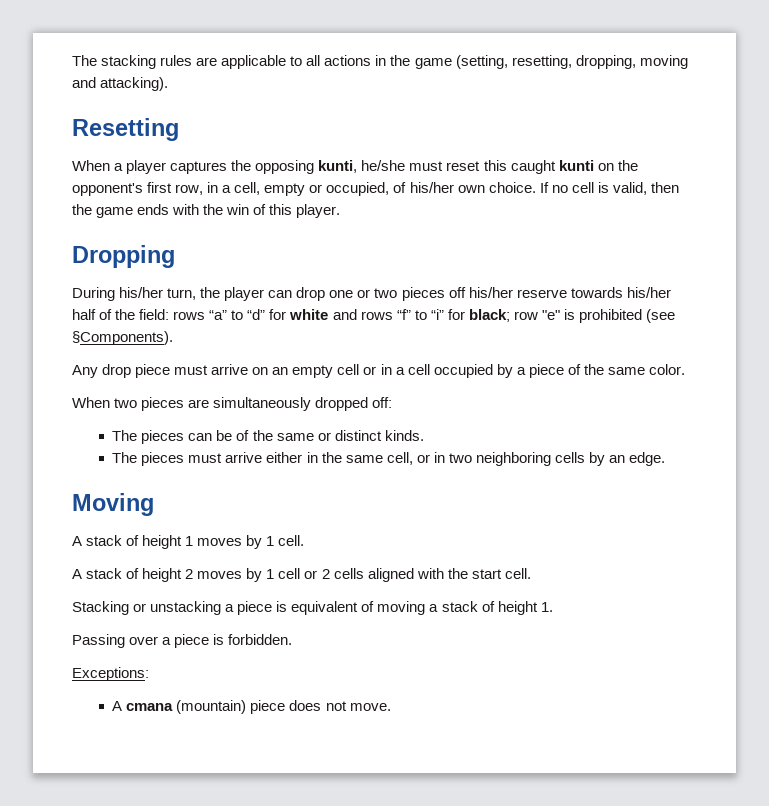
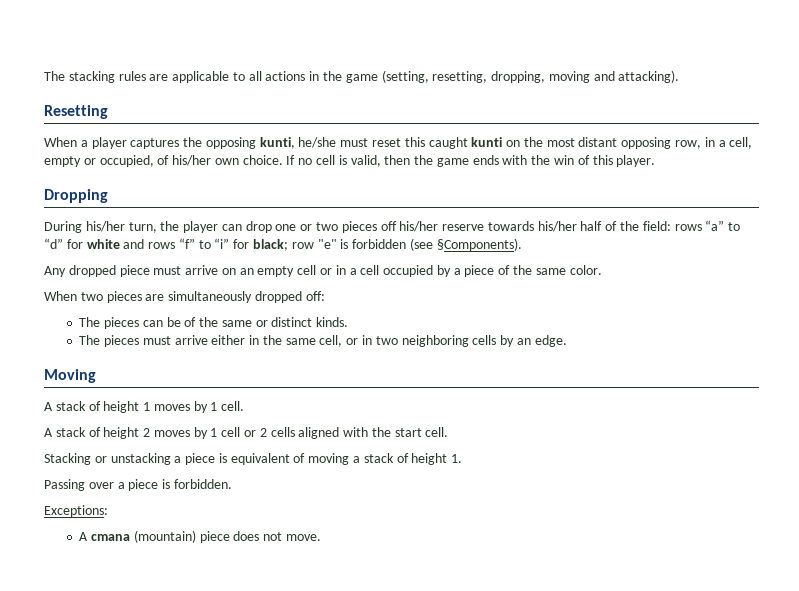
- When a player captures the opposing kunti, he/she must reset this caught kunti on the opponent's first row, in a cell, empty or occupied, of his/her own choice.
+ When a player captures the opposing kunti, he/she must reset this caught kunti on the most distant opposing row, in a cell, empty or occupied, of his/her own choice.
- During his/her turn, the player can drop one or two pieces off his/her reserve towards his/her half of the field: rows “a” to “d” for white and rows “f” to “i” for black; row "e" is prohibited (see §Components).
+ During his/her turn, the player can drop one or two pieces off his/her reserve towards his/her half of the field: rows “a” to “d” for white and rows “f” to “i” for black; row "e" is forbidden (see §Components).
- Any drop piece must arrive on an empty cell or in a cell occupied by a piece of the same color.
+ Any dropped piece must arrive on an empty cell or in a cell occupied by a piece of the same color.

